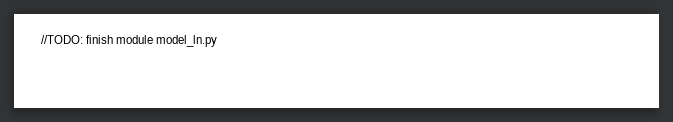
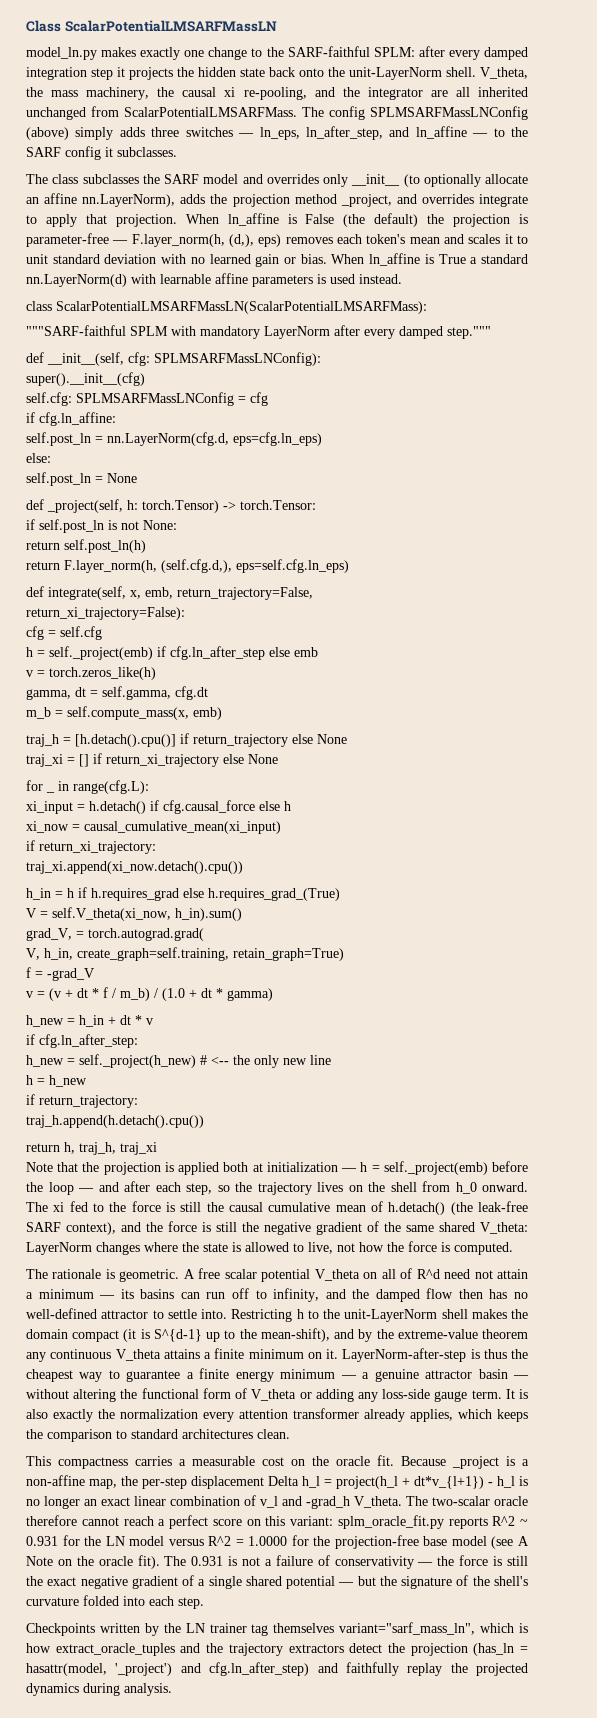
- //TODO: finish module model_ln.py
+ Class ScalarPotentialLMSARFMassLN
+ model_ln.py makes exactly one change to the SARF-faithful SPLM: after every damped integration step it projects the hidden state back onto the unit-LayerNorm shell. V_theta, the mass machinery, the causal xi re-pooling, and the integrator are all inherited unchanged from ScalarPotentialLMSARFMass. The config SPLMSARFMassLNConfig (above) simply adds three switches — ln_eps, ln_after_step, and ln_affine — to the SARF config it subclasses.
+ The class subclasses the SARF model and overrides only __init__ (to optionally allocate an affine nn.LayerNorm), adds the projection method _project, and overrides integrate to apply that projection. When ln_affine is False (the default) the projection is parameter-free — F.layer_norm(h, (d,), eps) removes each token's mean and scales it to unit standard deviation with no learned gain or bias. When ln_affine is True a standard nn.LayerNorm(d) with learnable affine parameters is used instead.
+ class ScalarPotentialLMSARFMassLN(ScalarPotentialLMSARFMass):
+ """SARF-faithful SPLM with mandatory LayerNorm after every damped step."""
+ def __init__(self, cfg: SPLMSARFMassLNConfig):
+ super().__init__(cfg)
+ self.cfg: SPLMSARFMassLNConfig = cfg
+ if cfg.ln_affine:
+ self.post_ln = nn.LayerNorm(cfg.d, eps=cfg.ln_eps)
+ else:
+ self.post_ln = None
+ def _project(self, h: torch.Tensor) -> torch.Tensor:
+ if self.post_ln is not None:
+ return self.post_ln(h)
+ return F.layer_norm(h, (self.cfg.d,), eps=self.cfg.ln_eps)
+ def integrate(self, x, emb, return_trajectory=False,
+ return_xi_trajectory=False):
+ cfg = self.cfg
+ h = self._project(emb) if cfg.ln_after_step else emb
+ v = torch.zeros_like(h)
+ gamma, dt = self.gamma, cfg.dt
+ m_b = self.compute_mass(x, emb)
+ traj_h = [h.detach().cpu()] if return_trajectory else None
+ traj_xi = [] if return_xi_trajectory else None
+ for _ in range(cfg.L):
+ xi_input = h.detach() if cfg.causal_force else h
+ xi_now = causal_cumulative_mean(xi_input)
+ if return_xi_trajectory:
+ traj_xi.append(xi_now.detach().cpu())
+ h_in = h if h.requires_grad else h.requires_grad_(True)
+ V = self.V_theta(xi_now, h_in).sum()
+ grad_V, = torch.autograd.grad(
+ V, h_in, create_graph=self.training, retain_graph=True)
+ f = -grad_V
+ v = (v + dt * f / m_b) / (1.0 + dt * gamma)
+ h_new = h_in + dt * v
+ if cfg.ln_after_step:
+ h_new = self._project(h_new) # <-- the only new line
+ h = h_new
+ if return_trajectory:
+ traj_h.append(h.detach().cpu())
+ return h, traj_h, traj_xi
+ Note that the projection is applied both at initialization — h = self._project(emb) before the loop — and after each step, so the trajectory lives on the shell from h_0 onward. The xi fed to the force is still the causal cumulative mean of h.detach() (the leak-free SARF context), and the force is still the negative gradient of the same shared V_theta: LayerNorm changes where the state is allowed to live, not how the force is computed.
+ The rationale is geometric. A free scalar potential V_theta on all of R^d need not attain a minimum — its basins can run off to infinity, and the damped flow then has no well-defined attractor to settle into. Restricting h to the unit-LayerNorm shell makes the domain compact (it is S^{d-1} up to the mean-shift), and by the extreme-value theorem any continuous V_theta attains a finite minimum on it. LayerNorm-after-step is thus the cheapest way to guarantee a finite energy minimum — a genuine attractor basin — without altering the functional form of V_theta or adding any loss-side gauge term. It is also exactly the normalization every attention transformer already applies, which keeps the comparison to standard architectures clean.
+ This compactness carries a measurable cost on the oracle fit. Because _project is a non-affine map, the per-step displacement Delta h_l = project(h_l + dt*v_{l+1}) - h_l is no longer an exact linear combination of v_l and -grad_h V_theta. The two-scalar oracle therefore cannot reach a perfect score on this variant: splm_oracle_fit.py reports R^2 ~ 0.931 for the LN model versus R^2 = 1.0000 for the projection-free base model (see A Note on the oracle fit). The 0.931 is not a failure of conservativity — the force is still the exact negative gradient of a single shared potential — but the signature of the shell's curvature folded into each step.
+ Checkpoints written by the LN trainer tag themselves variant="sarf_mass_ln", which is how extract_oracle_tuples and the trajectory extractors detect the projection (has_ln = hasattr(model, '_project') and cfg.ln_after_step) and faithfully replay the projected dynamics during analysis.

